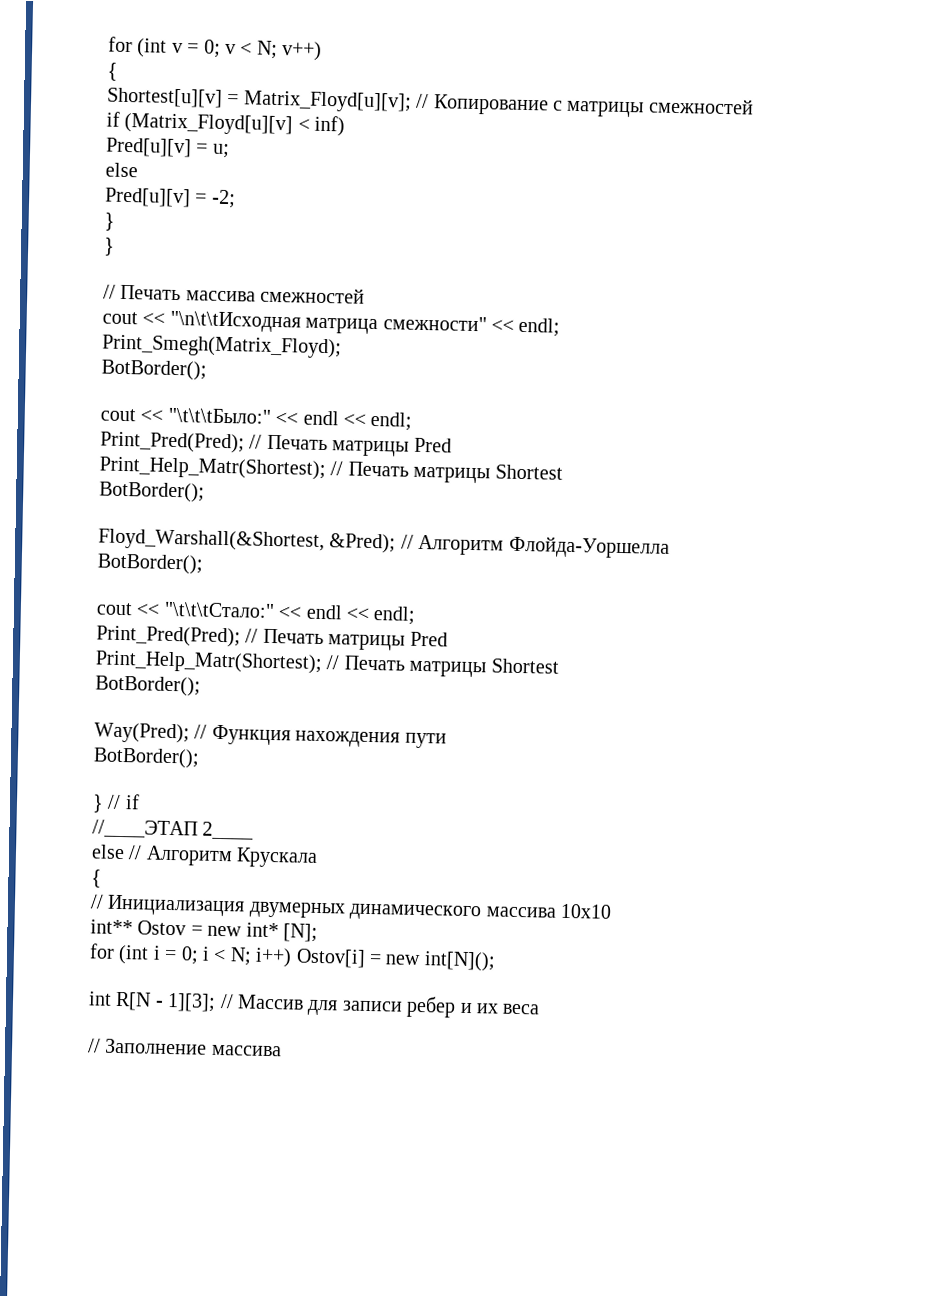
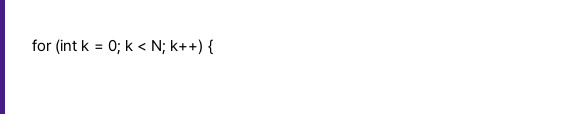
- for (int v = 0; v < N; v++)
- {
- Shortest[u][v] = Matrix_Floyd[u][v]; // Копирование с матрицы смежностей
- if (Matrix_Floyd[u][v] < inf)
- Pred[u][v] = u;
- else
- Pred[u][v] = -2;
- }
- }
- // Печать массива смежностей
- cout << "\n\t\tИсходная матрица смежности" << endl;
- Print_Smegh(Matrix_Floyd);
- BotBorder();
- cout << "\t\t\tБыло:" << endl << endl;
- Print_Pred(Pred); // Печать матрицы Pred
- Print_Help_Matr(Shortest); // Печать матрицы Shortest
- BotBorder();
- Floyd_Warshall(&Shortest, &Pred); // Алгоритм Флойда-Уоршелла
- BotBorder();
- cout << "\t\t\tСтало:" << endl << endl;
- Print_Pred(Pred); // Печать матрицы Pred
- Print_Help_Matr(Shortest); // Печать матрицы Shortest
- BotBorder();
- Way(Pred); // Функция нахождения пути
- BotBorder();
- } // if
- //____ЭТАП 2____
- else // Алгоритм Крускала
- {
- // Инициализация двумерных динамичeского массива 10х10
- int** Ostov = new int* [N];
- for (int i = 0; i < N; i++) Ostov[i] = new int[N]();
- int R[N - 1][3]; // Массив для записи ребер и их веса
- // Заполнение массива
+ for (int k = 0; k < N; k++) {

